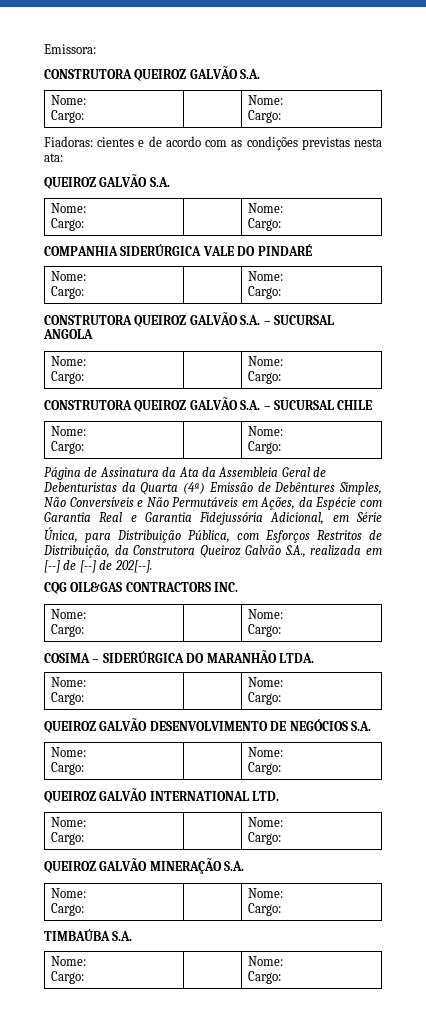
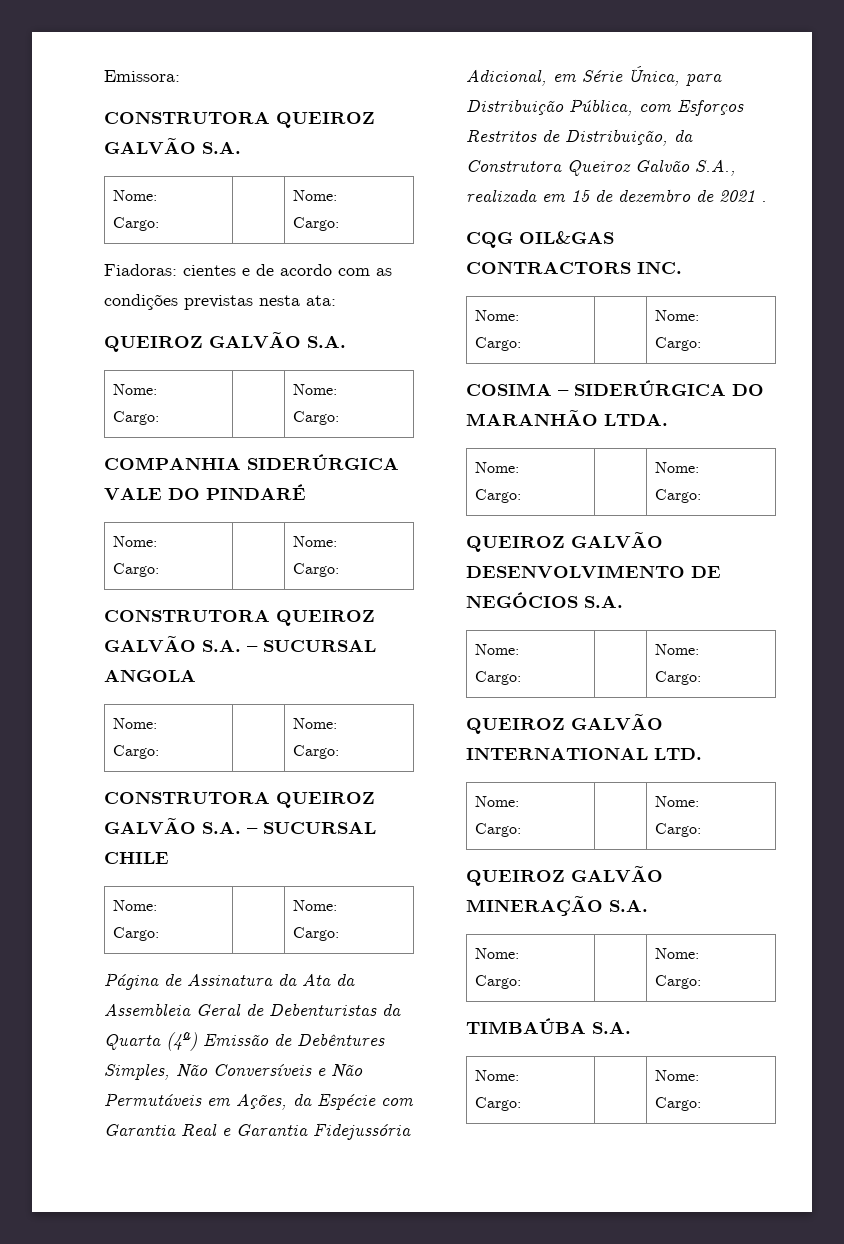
- Página de Assinatura da Ata da Assembleia Geral de Debenturistas da Quarta (4ª) Emissão de Debêntures Simples, Não Conversíveis e Não Permutáveis em Ações, da Espécie com Garantia Real e Garantia Fidejussória Adicional, em Série Única, para Distribuição Pública, com Esforços Restritos de Distribuição, da Construtora Queiroz Galvão S.A., realizada em [--] de [--] de 202[--].
+ Página de Assinatura da Ata da Assembleia Geral de Debenturistas da Quarta (4ª) Emissão de Debêntures Simples, Não Conversíveis e Não Permutáveis em Ações, da Espécie com Garantia Real e Garantia Fidejussória Adicional, em Série Única, para Distribuição Pública, com Esforços Restritos de Distribuição, da Construtora Queiroz Galvão S.A., realizada em 15 de dezembro de 2021 .

